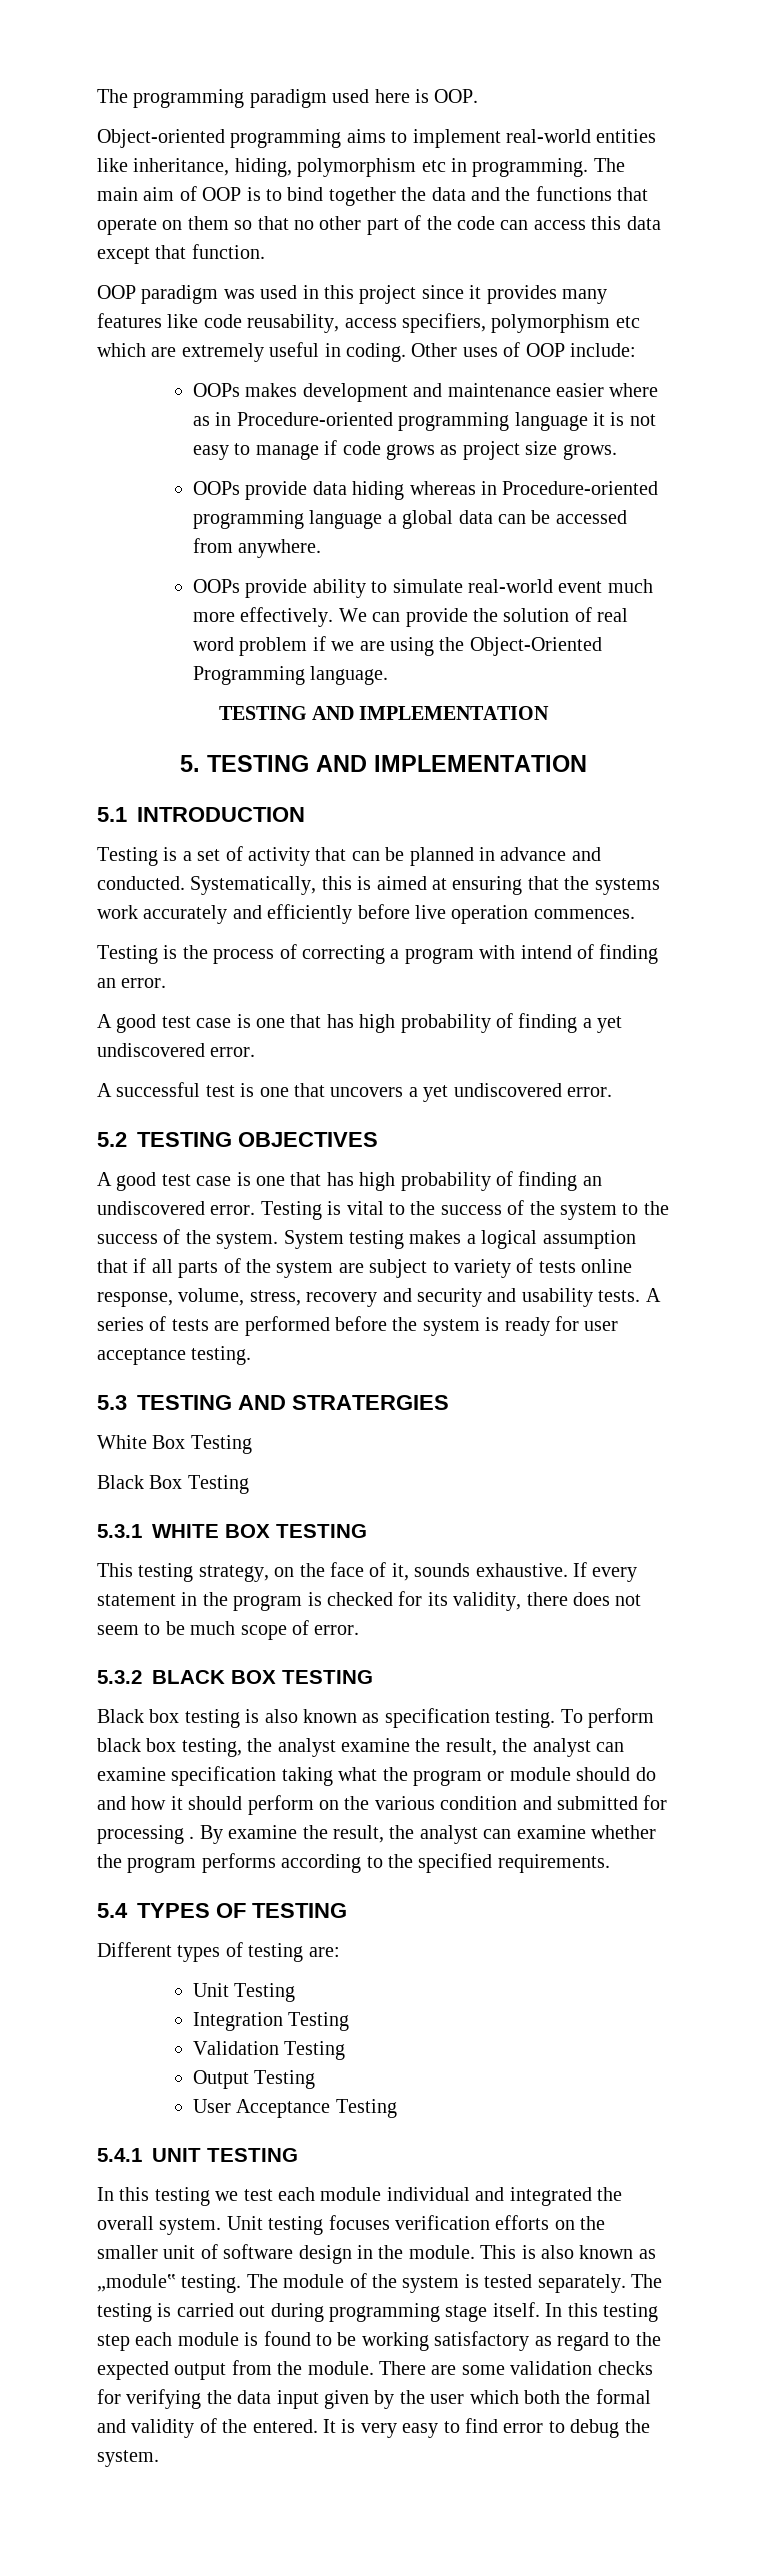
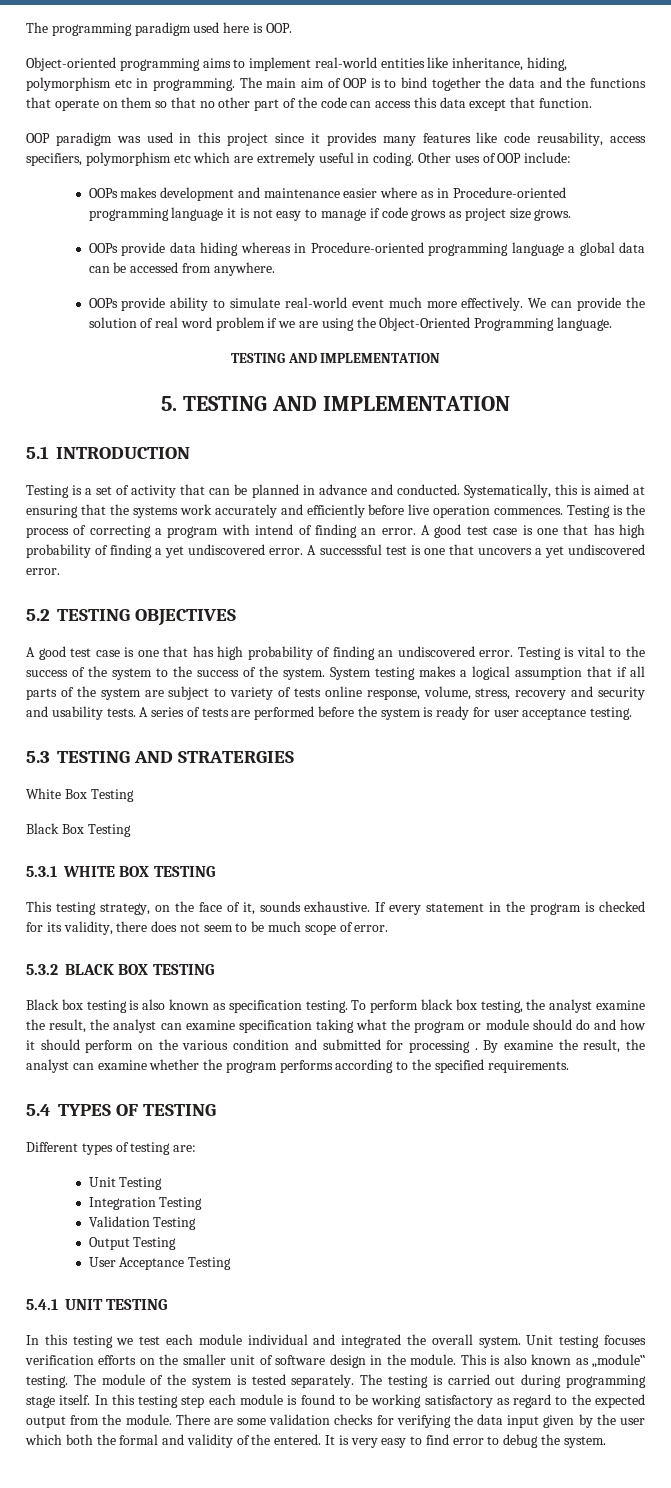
- Systematically, this is aimed at ensuring that the systems work accurately and efficiently before live operation commences.
- Testing is the process of correcting a program with intend of finding an error.
- A good test case is one that has high probability of finding a yet undiscovered error.
- A successful test is one that uncovers a yet undiscovered error.
+ Systematically, this is aimed at ensuring that the systems work accurately and efficiently before live operation commences. Testing is the process of correcting a program with intend of finding an error. A good test case is one that has high probability of finding a yet undiscovered error. A successsful test is one that uncovers a yet undiscovered error.

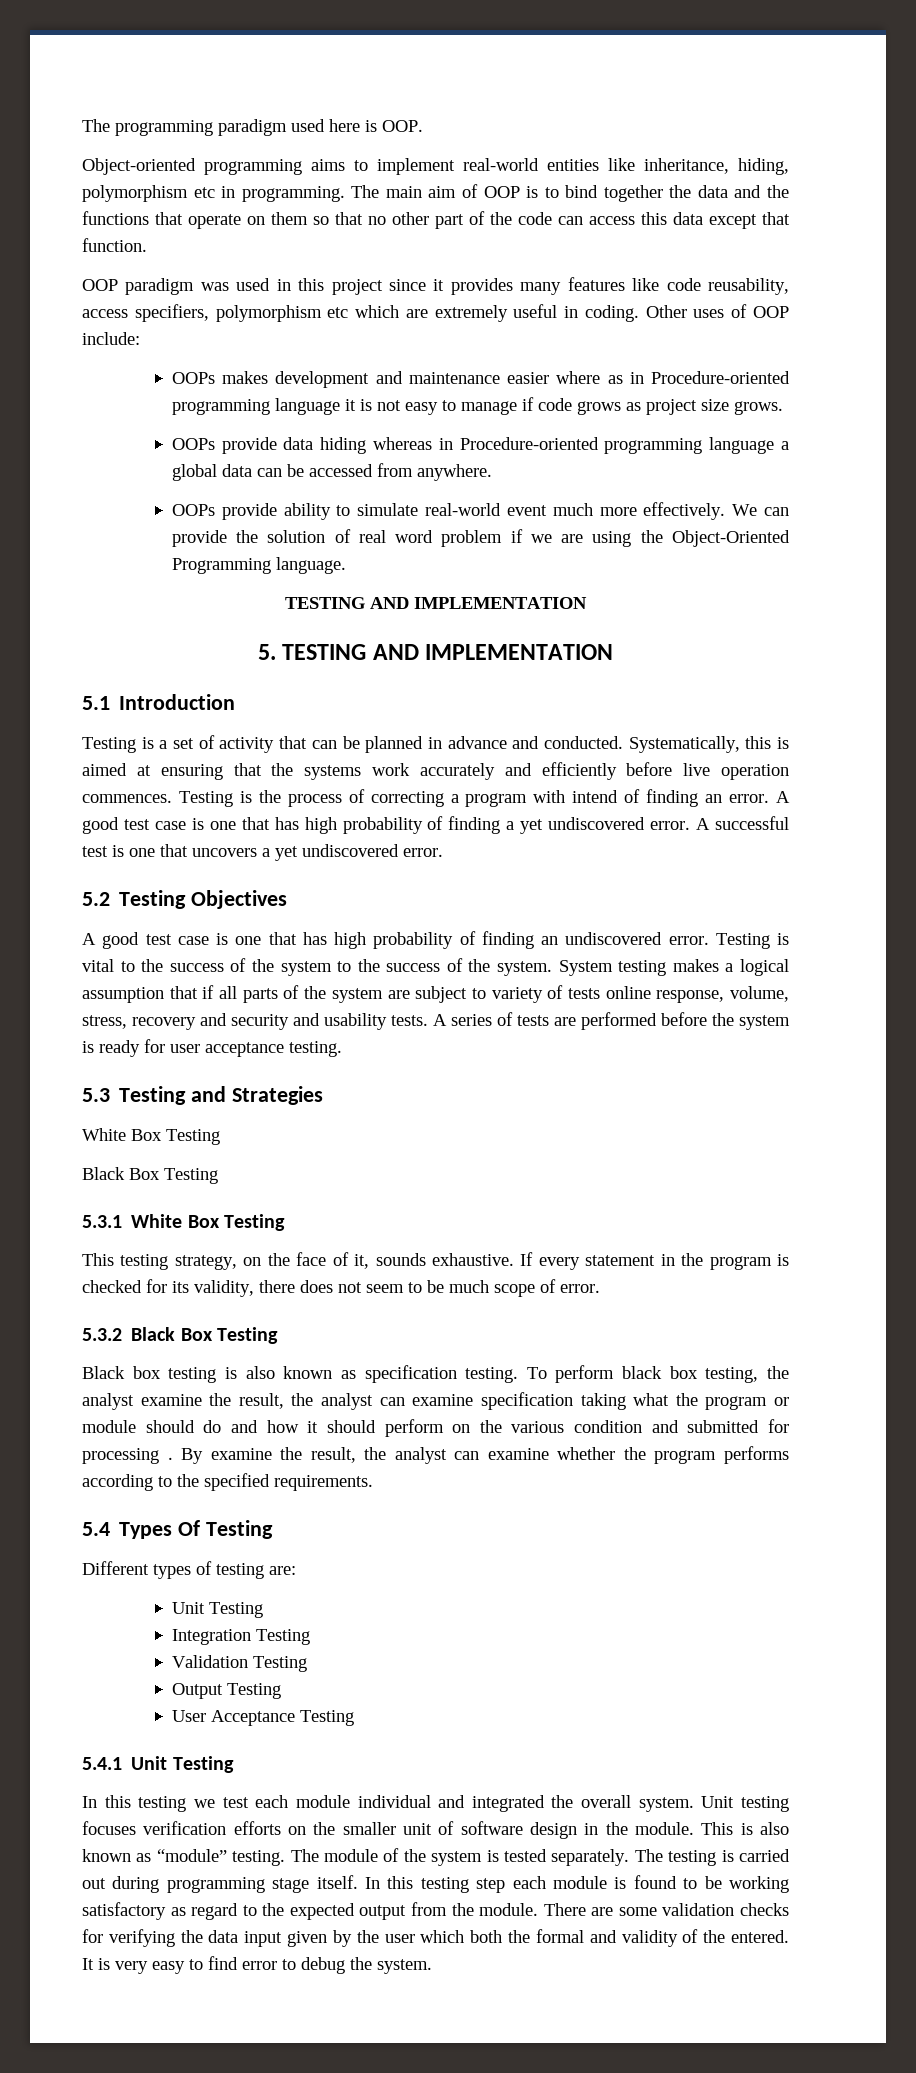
- 5.1 INTRODUCTION
+ 5.1 Introduction
- A successsful test is one that uncovers a yet undiscovered error.
+ A successful test is one that uncovers a yet undiscovered error.
- 5.2 TESTING OBJECTIVES
+ 5.2 Testing Objectives
- 5.3 TESTING AND STRATERGIES
+ 5.3 Testing and Strategies
- 5.3.1 WHITE BOX TESTING
+ 5.3.1 White Box Testing
- 5.3.2 BLACK BOX TESTING
+ 5.3.2 Black Box Testing
- 5.4 TYPES OF TESTING
+ 5.4 Types Of Testing
- 5.4.1 UNIT TESTING
+ 5.4.1 Unit Testing
- This is also known as „module‟ testing.
+ This is also known as “module” testing.

